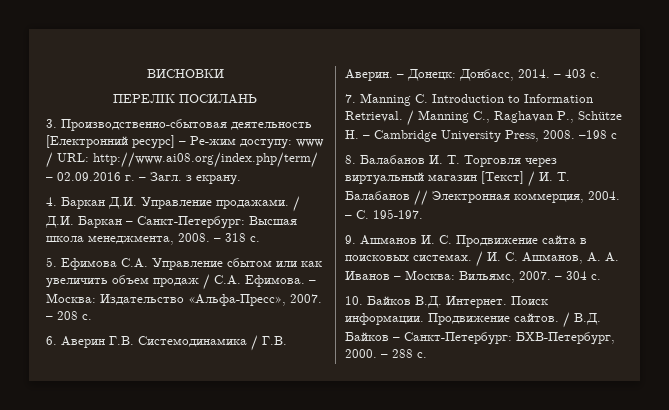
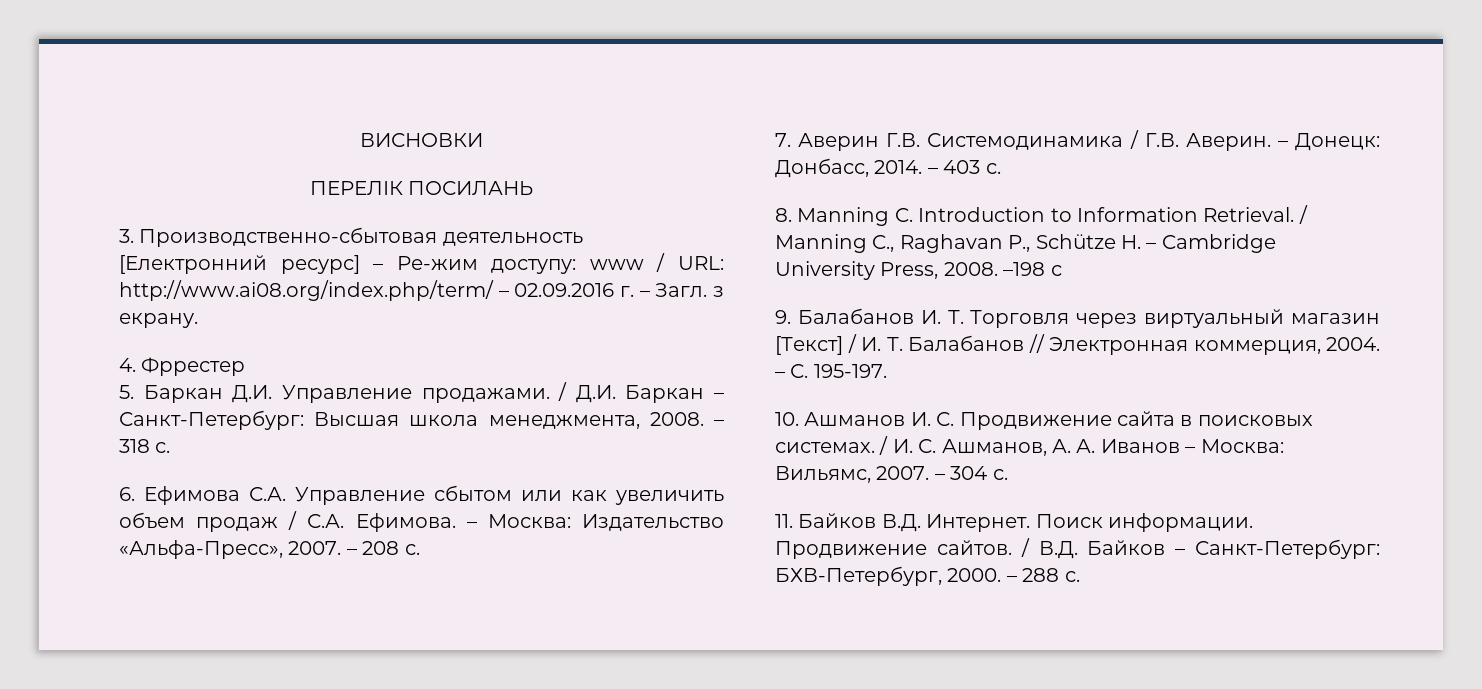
- 4. Баркан Д.И. Управление продажами.
+ 4. Фррестер
+ 5. Баркан Д.И. Управление продажами.
- 5. Ефимова С.А. Управление сбытом или как увеличить объем продаж / С.А. Ефимова.
+ 6. Ефимова С.А. Управление сбытом или как увеличить объем продаж / С.А. Ефимова.
- 6. Аверин Г.В. Системодинамика / Г.В. Аверин.
+ 7. Аверин Г.В. Системодинамика / Г.В. Аверин.
- 7. Manning C. Introduction to Information Retrieval.
+ 8. Manning C. Introduction to Information Retrieval.
- 8. Балабанов И. Т. Торговля через виртуальный магазин [Текст] / И. Т. Балабанов // Электронная коммерция, 2004.
+ 9. Балабанов И. Т. Торговля через виртуальный магазин [Текст] / И. Т. Балабанов // Электронная коммерция, 2004.
- 9. Ашманов И. С. Продвижение сайта в поисковых системах.
+ 10. Ашманов И. С. Продвижение сайта в поисковых системах.
- 10. Байков В.Д. Интернет.
+ 11. Байков В.Д. Интернет.

